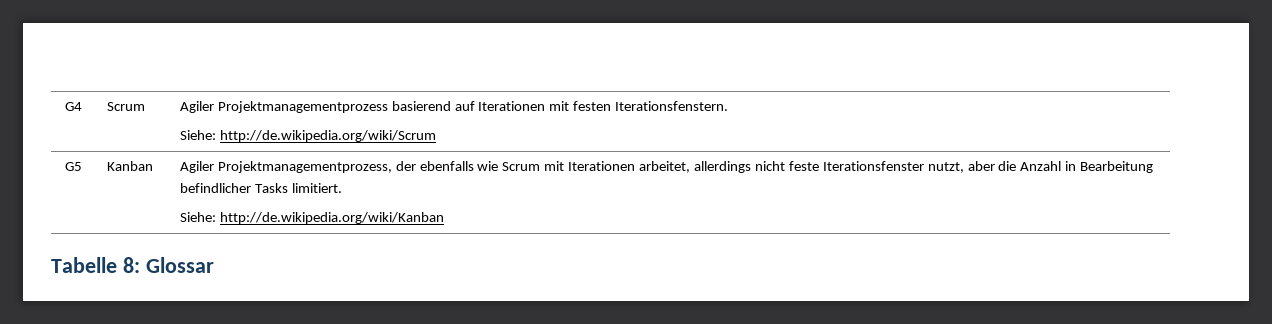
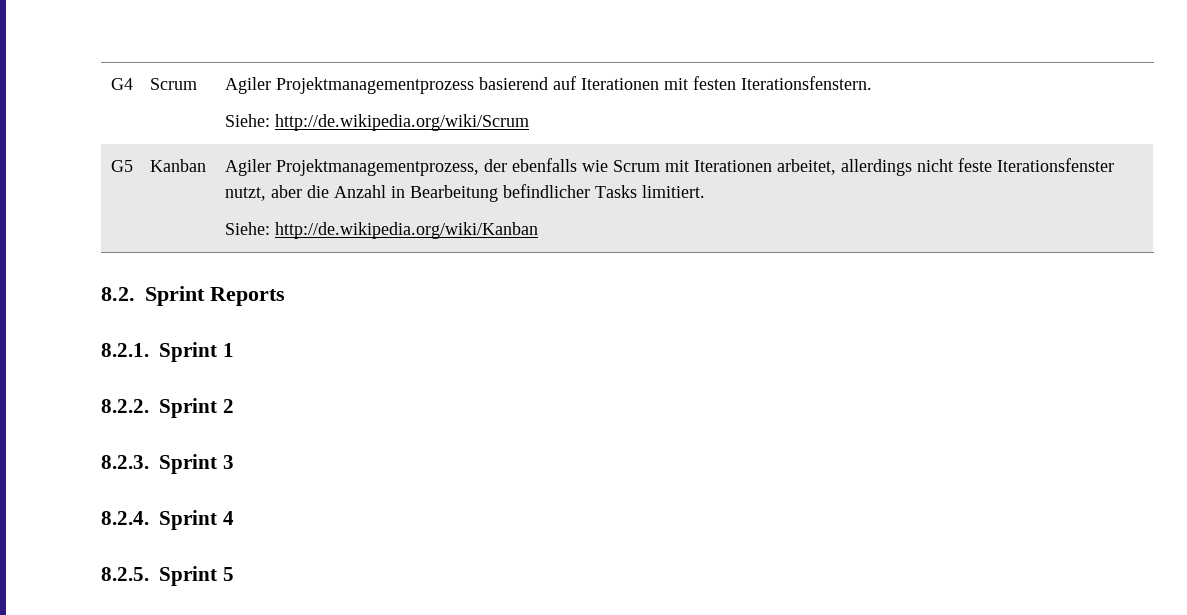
- Tabelle 8: Glossar
+ 8.2. Sprint Reports
+ 8.2.1. Sprint 1
+ 8.2.2. Sprint 2
+ 8.2.3. Sprint 3
+ 8.2.4. Sprint 4
+ 8.2.5. Sprint 5

